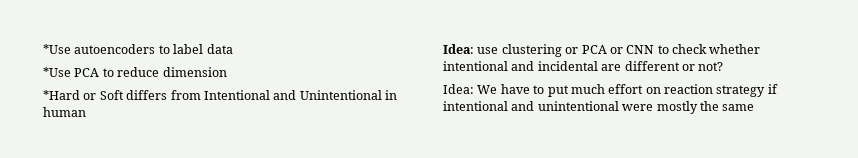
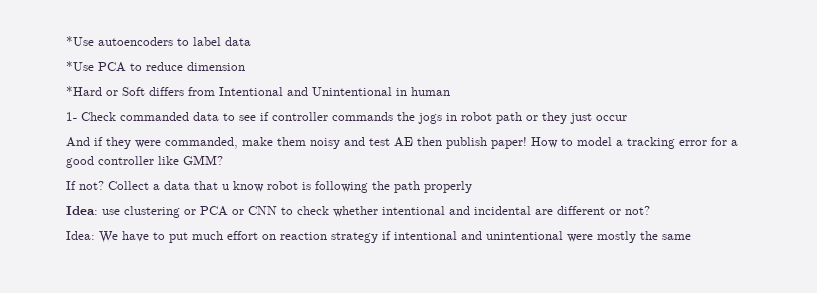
+ 1- Check commanded data to see if controller commands the jogs in robot path or they just occur
+ And if they were commanded, make them noisy and test AE then publish paper! How to model a tracking error for a good controller like GMM?
+ If not? Collect a data that u know robot is following the path properly

